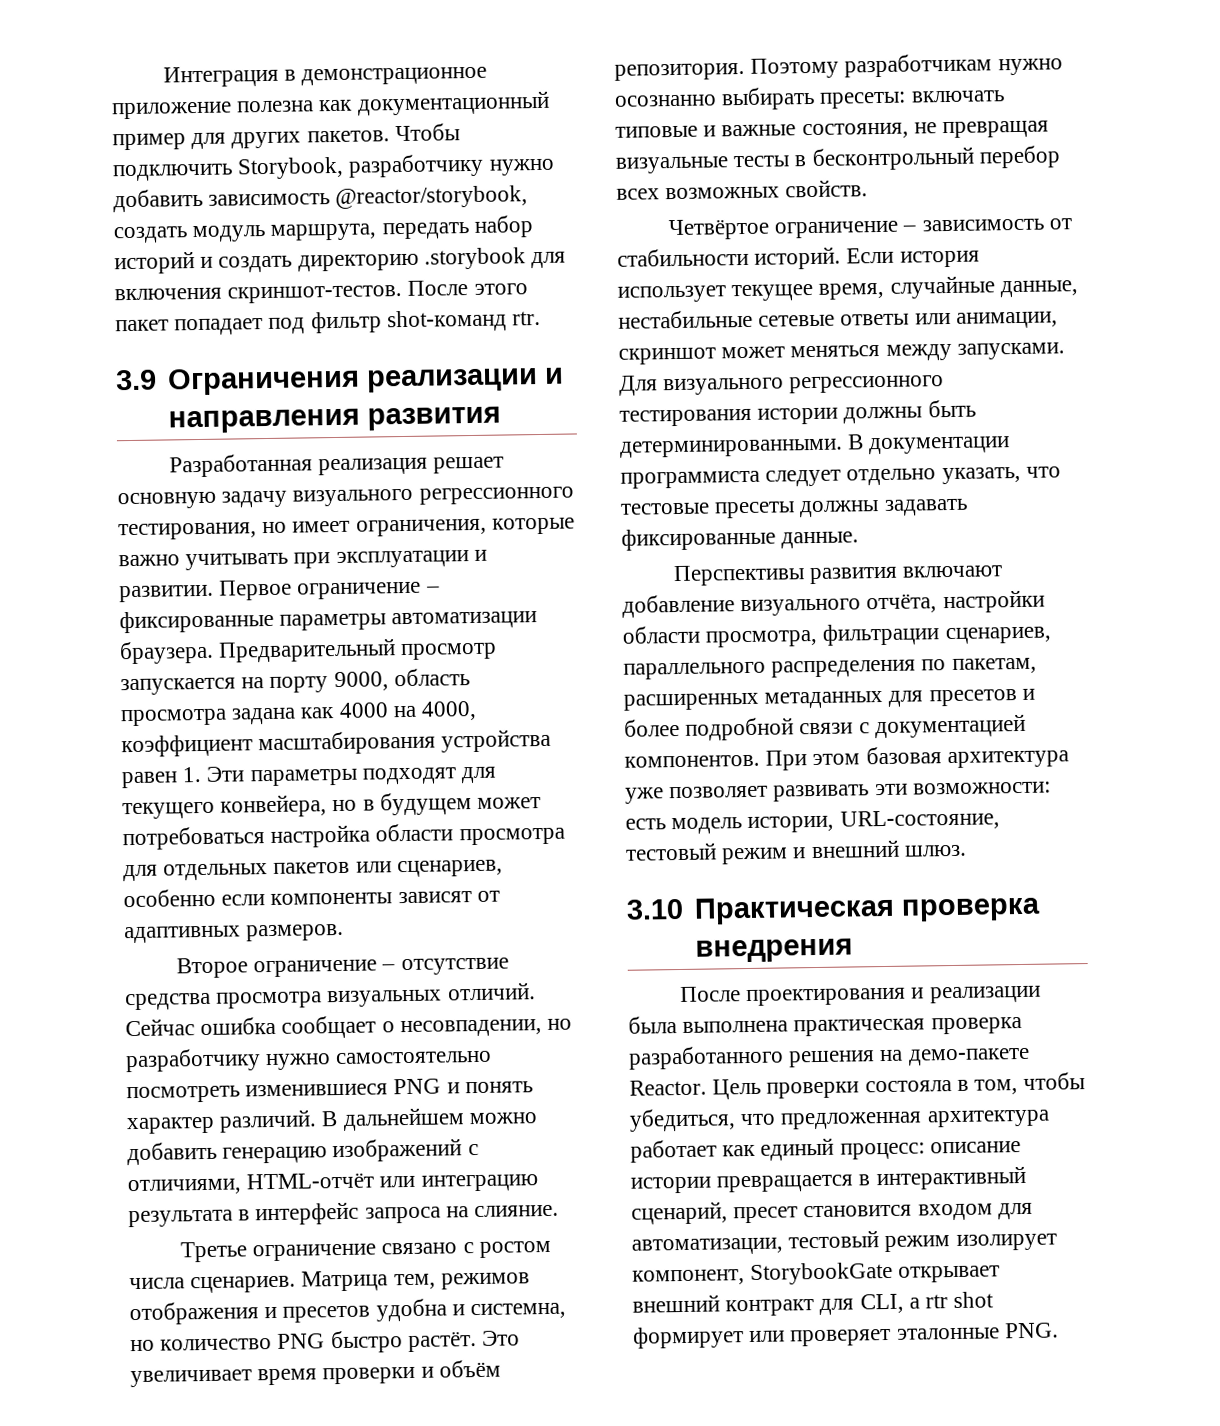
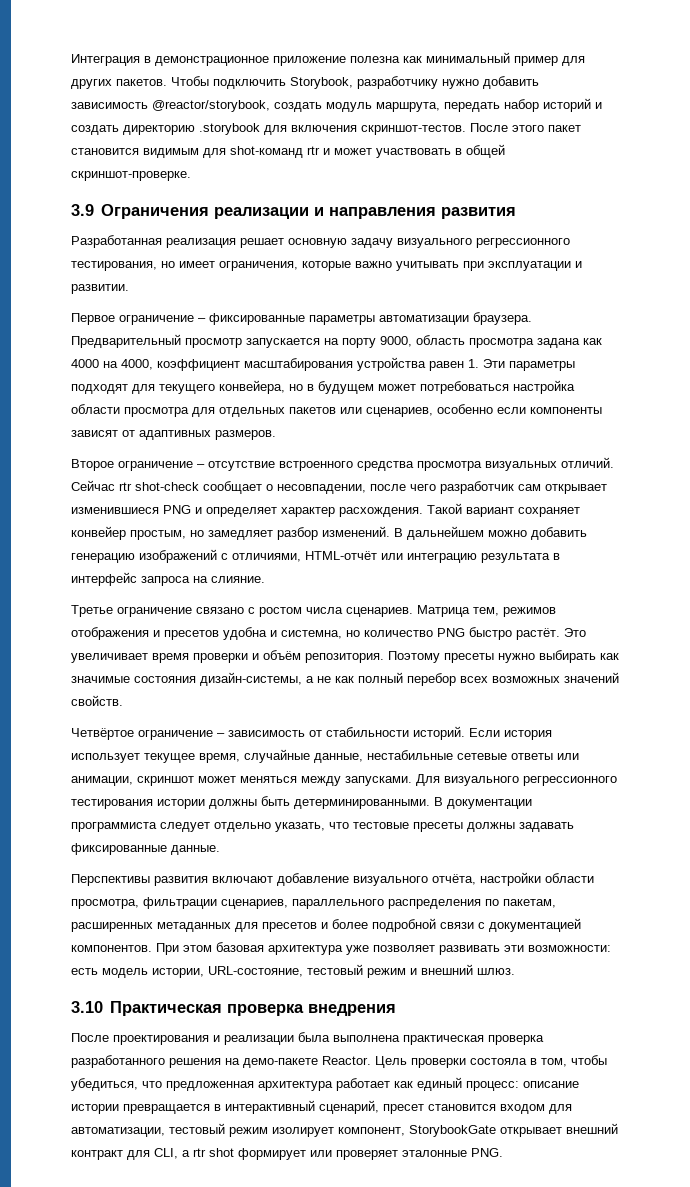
- Интеграция в демонстрационное приложение полезна как документационный пример для других пакетов.
+ Интеграция в демонстрационное приложение полезна как минимальный пример для других пакетов.
- После этого пакет попадает под фильтр shot-команд rtr.
+ После этого пакет становится видимым для shot-команд rtr и может участвовать в общей скриншот-проверке.
- Разработанная реализация решает основную задачу визуального регрессионного тестирования, но имеет ограничения, которые важно учитывать при эксплуатации и развитии. Первое ограничение – фиксированные параметры автоматизации браузера.
+ Разработанная реализация решает основную задачу визуального регрессионного тестирования, но имеет ограничения, которые важно учитывать при эксплуатации и развитии.
+ Первое ограничение – фиксированные параметры автоматизации браузера.
- Второе ограничение – отсутствие средства просмотра визуальных отличий.
+ Второе ограничение – отсутствие встроенного средства просмотра визуальных отличий.
- Сейчас ошибка сообщает о несовпадении, но разработчику нужно самостоятельно посмотреть изменившиеся PNG и понять характер различий.
+ Сейчас rtr shot-check сообщает о несовпадении, после чего разработчик сам открывает изменившиеся PNG и определяет характер расхождения. Такой вариант сохраняет конвейер простым, но замедляет разбор изменений.
- Поэтому разработчикам нужно осознанно выбирать пресеты: включать типовые и важные состояния, не превращая визуальные тесты в бесконтрольный перебор всех возможных свойств.
+ Поэтому пресеты нужно выбирать как значимые состояния дизайн-системы, а не как полный перебор всех возможных значений свойств.

